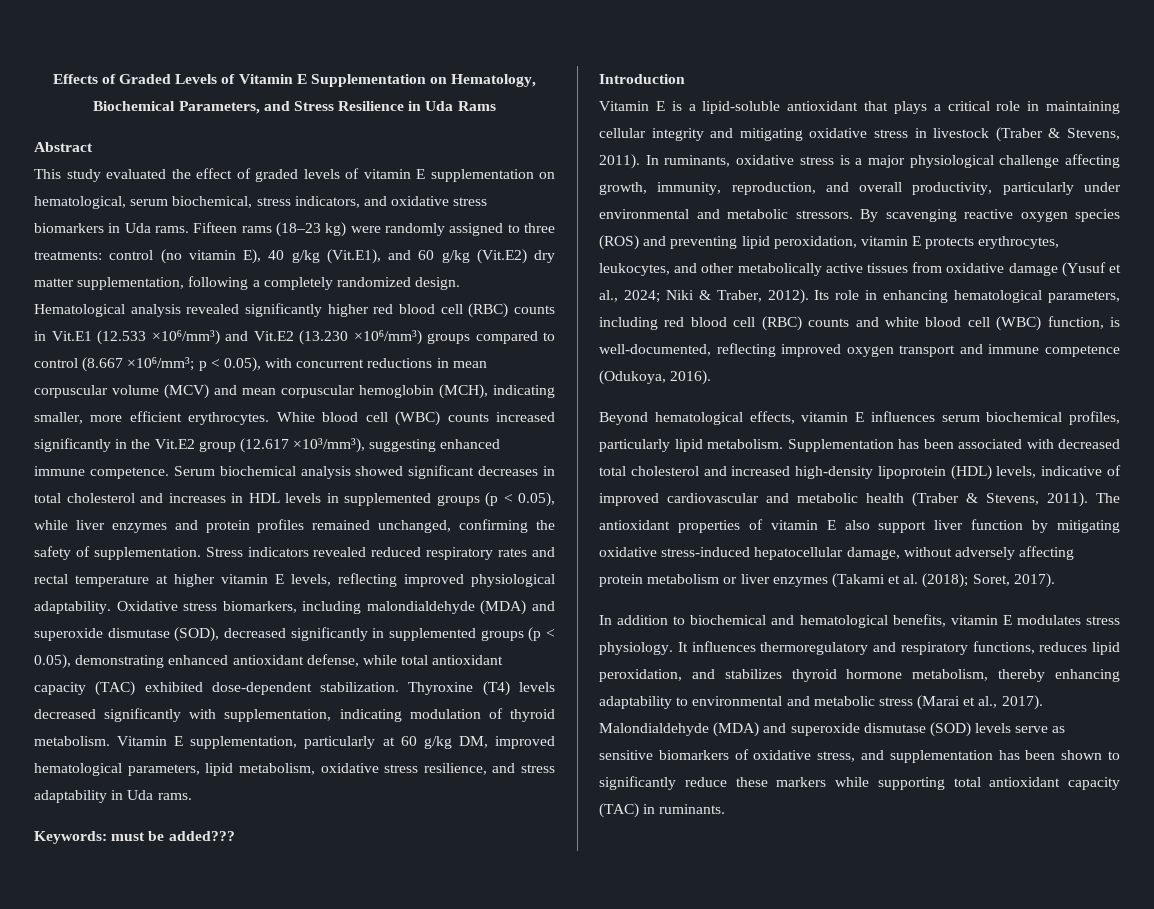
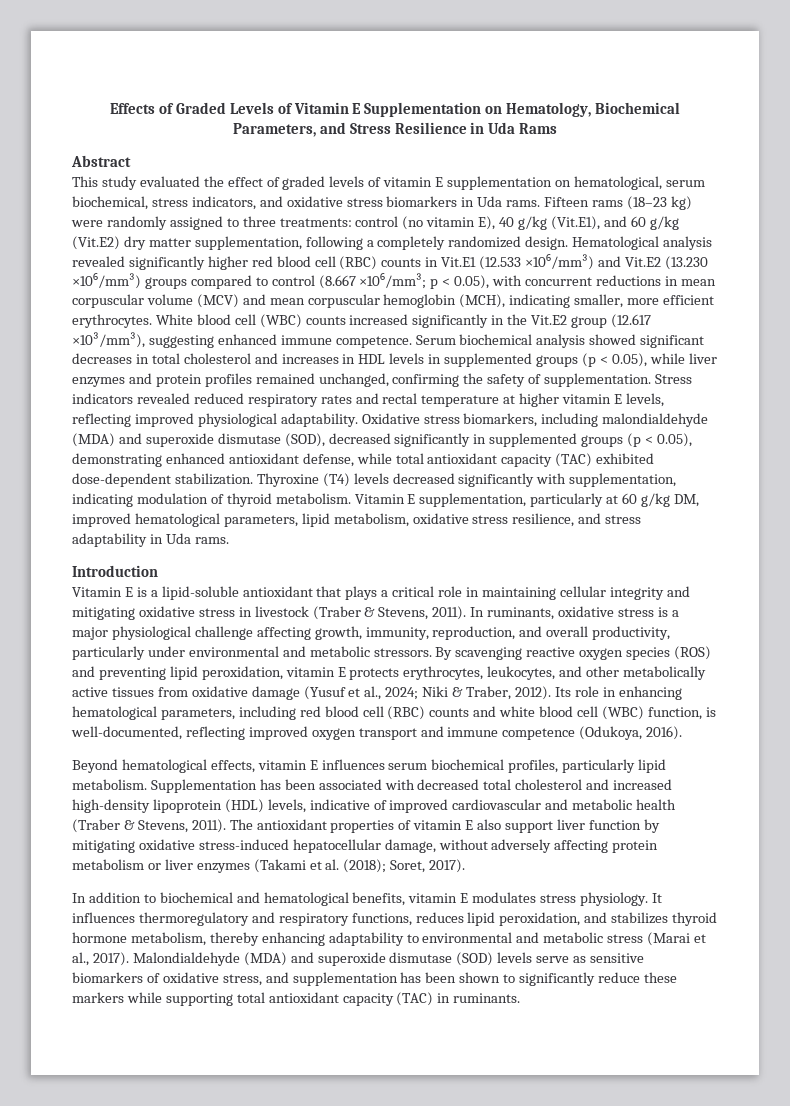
- Keywords: must be added???

